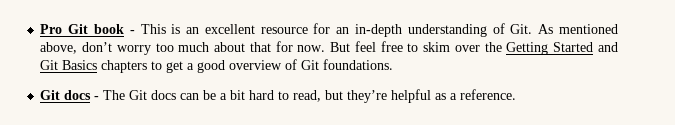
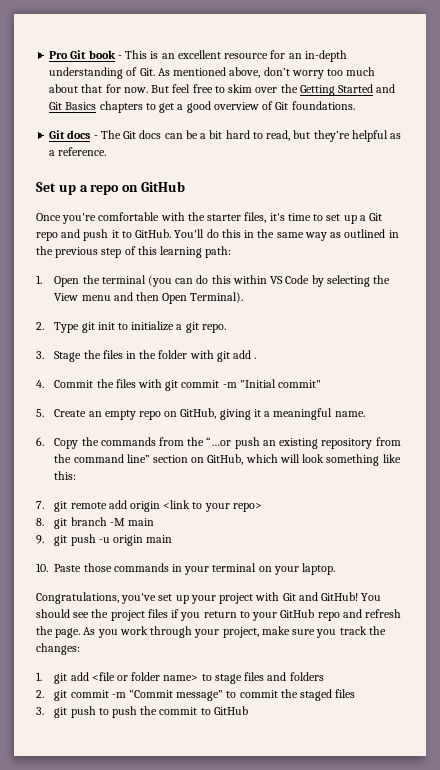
+ Set up a repo on GitHub
+ Once you're comfortable with the starter files, it's time to set up a Git repo and push it to GitHub. You'll do this in the same way as outlined in the previous step of this learning path:
+ 1. Open the terminal (you can do this within VS Code by selecting the View menu and then Open Terminal).
+ 2. Type git init to initialize a git repo.
+ 3. Stage the files in the folder with git add .
+ 4. Commit the files with git commit -m "Initial commit"
+ 5. Create an empty repo on GitHub, giving it a meaningful name.
+ 6. Copy the commands from the “…or push an existing repository from the command line” section on GitHub, which will look something like this:
+ 7. git remote add origin <link to your repo>
+ 8. git branch -M main
+ 9. git push -u origin main
+ 10. Paste those commands in your terminal on your laptop.
+ Congratulations, you've set up your project with Git and GitHub! You should see the project files if you return to your GitHub repo and refresh the page. As you work through your project, make sure you track the changes:
+ 1. git add <file or folder name> to stage files and folders
+ 2. git commit -m "Commit message" to commit the staged files
+ 3. git push to push the commit to GitHub

